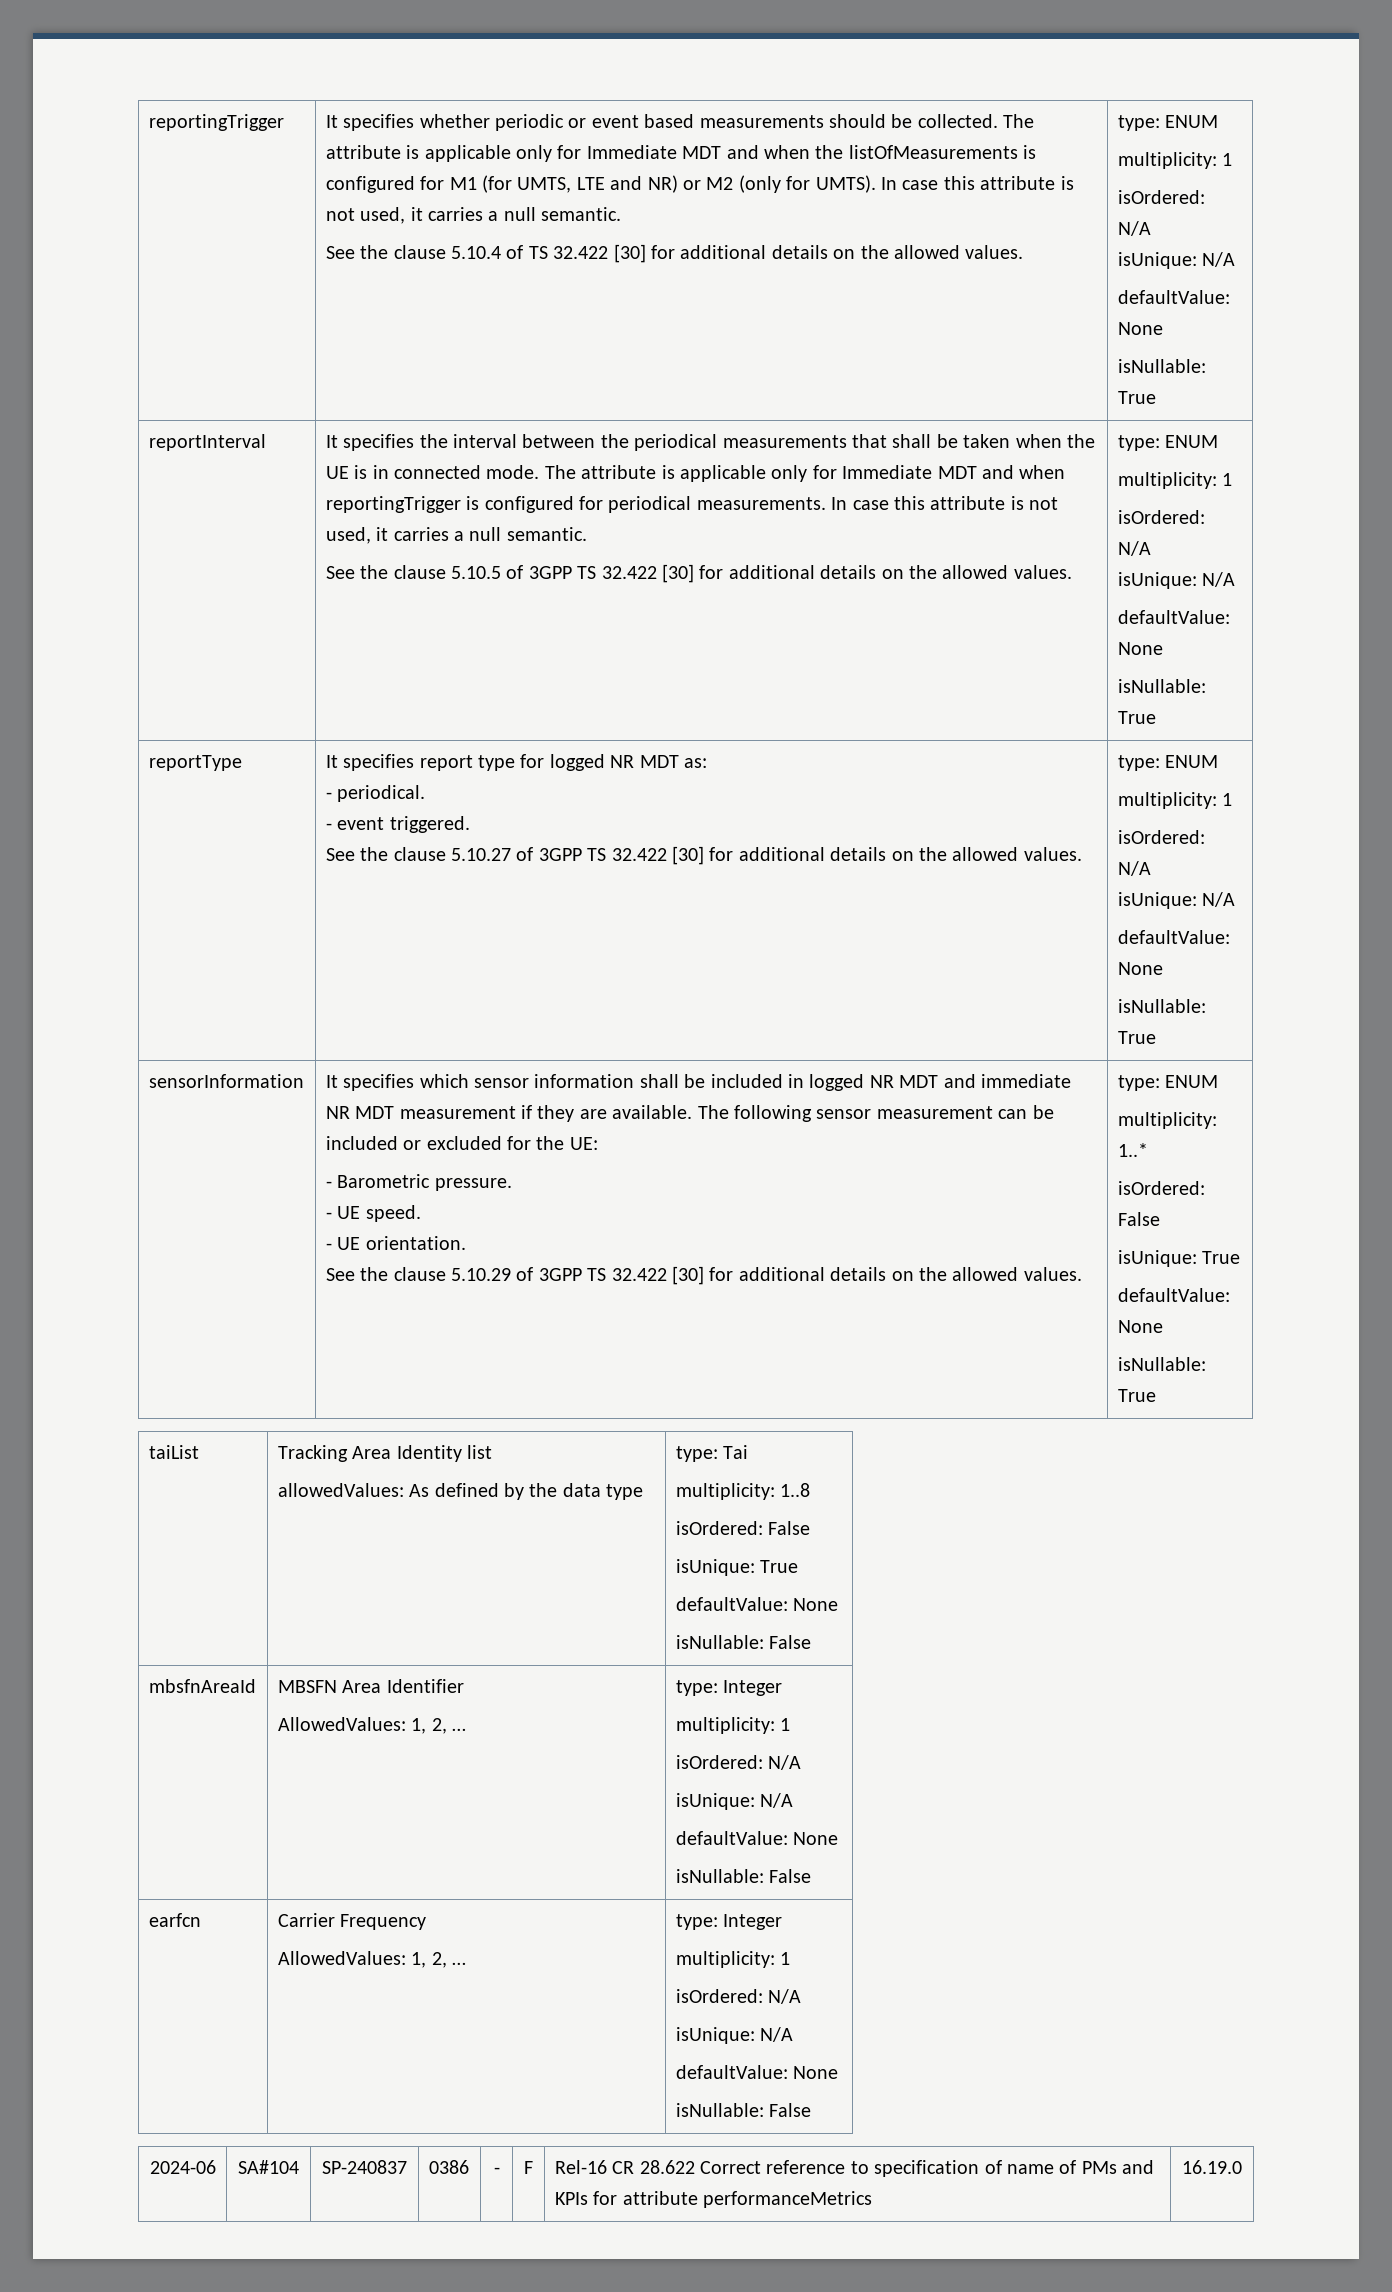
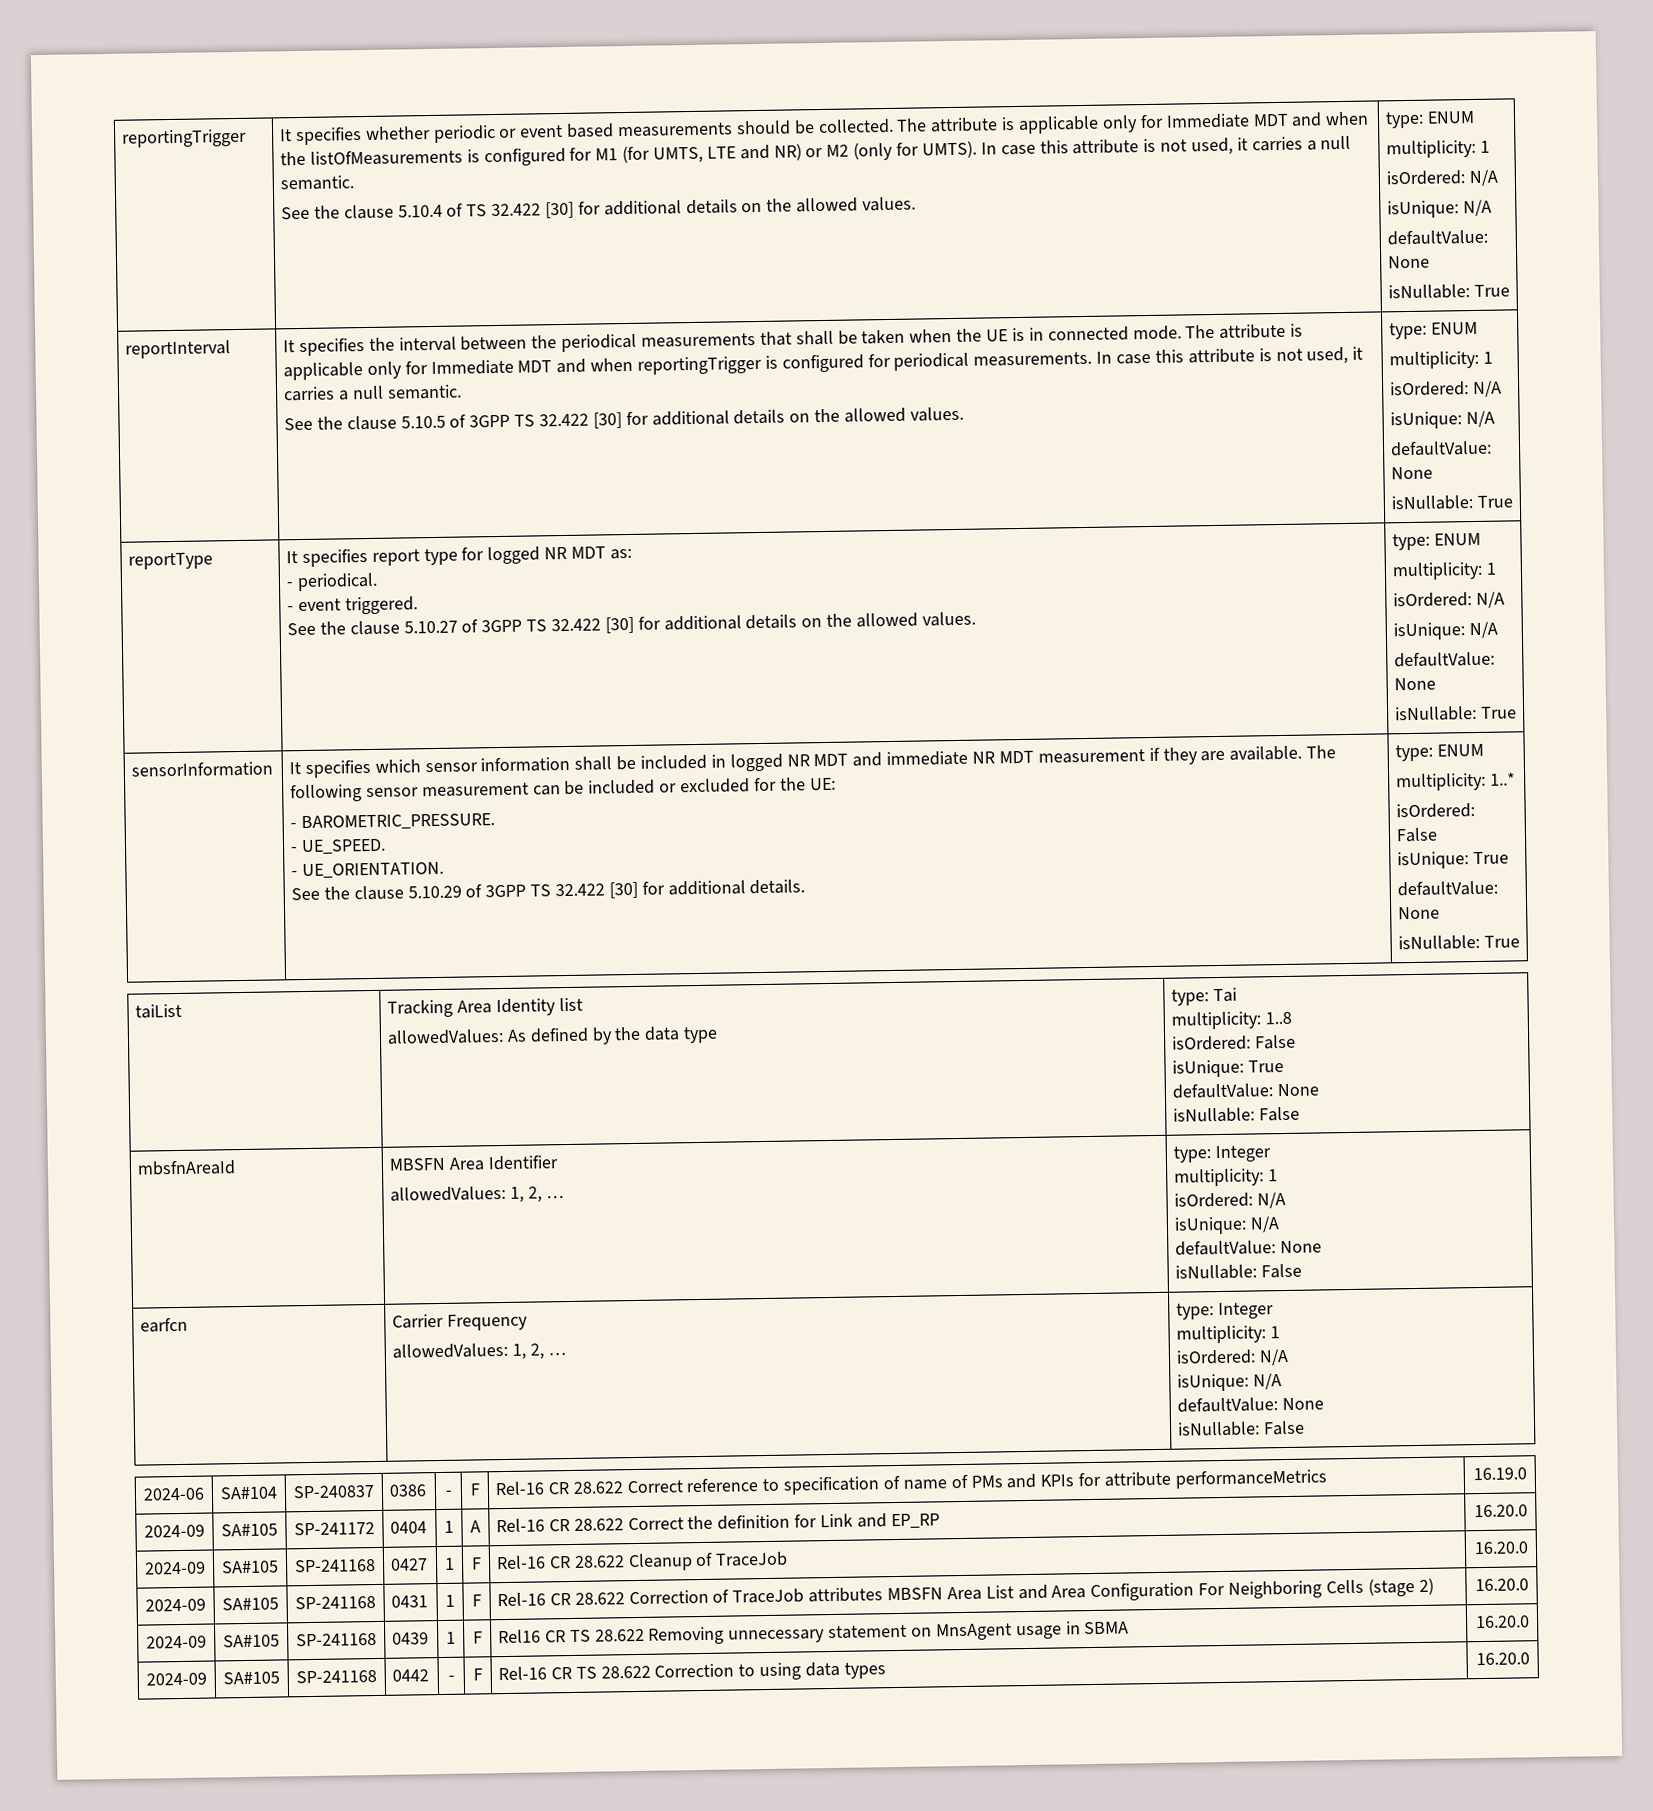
- - Barometric pressure.
- - UE speed.
- - UE orientation.
+ - BAROMETRIC_PRESSURE.
+ - UE_SPEED.
+ - UE_ORIENTATION.
- See the clause 5.10.29 of 3GPP TS 32.422 [30] for additional details on the allowed values.
+ See the clause 5.10.29 of 3GPP TS 32.422 [30] for additional details.
  mbsfnAreaId | MBSFN Area Identifier
- AllowedValues: 1, 2, … | type: Integer
+ allowedValues: 1, 2, … | type: Integer
  earfcn | Carrier Frequency
- AllowedValues: 1, 2, … | type: Integer
+ allowedValues: 1, 2, … | type: Integer
+ 2024-09 | SA#105 | SP-241172 | 0404 | 1 | A | Rel-16 CR 28.622 Correct the definition for Link and EP_RP | 16.20.0
+ 2024-09 | SA#105 | SP-241168 | 0427 | 1 | F | Rel-16 CR 28.622 Cleanup of TraceJob | 16.20.0
+ 2024-09 | SA#105 | SP-241168 | 0431 | 1 | F | Rel-16 CR 28.622 Correction of TraceJob attributes MBSFN Area List and Area Configuration For Neighboring Cells (stage 2) | 16.20.0
+ 2024-09 | SA#105 | SP-241168 | 0439 | 1 | F | Rel16 CR TS 28.622 Removing unnecessary statement on MnsAgent usage in SBMA | 16.20.0
+ 2024-09 | SA#105 | SP-241168 | 0442 | - | F | Rel-16 CR TS 28.622 Correction to using data types | 16.20.0

